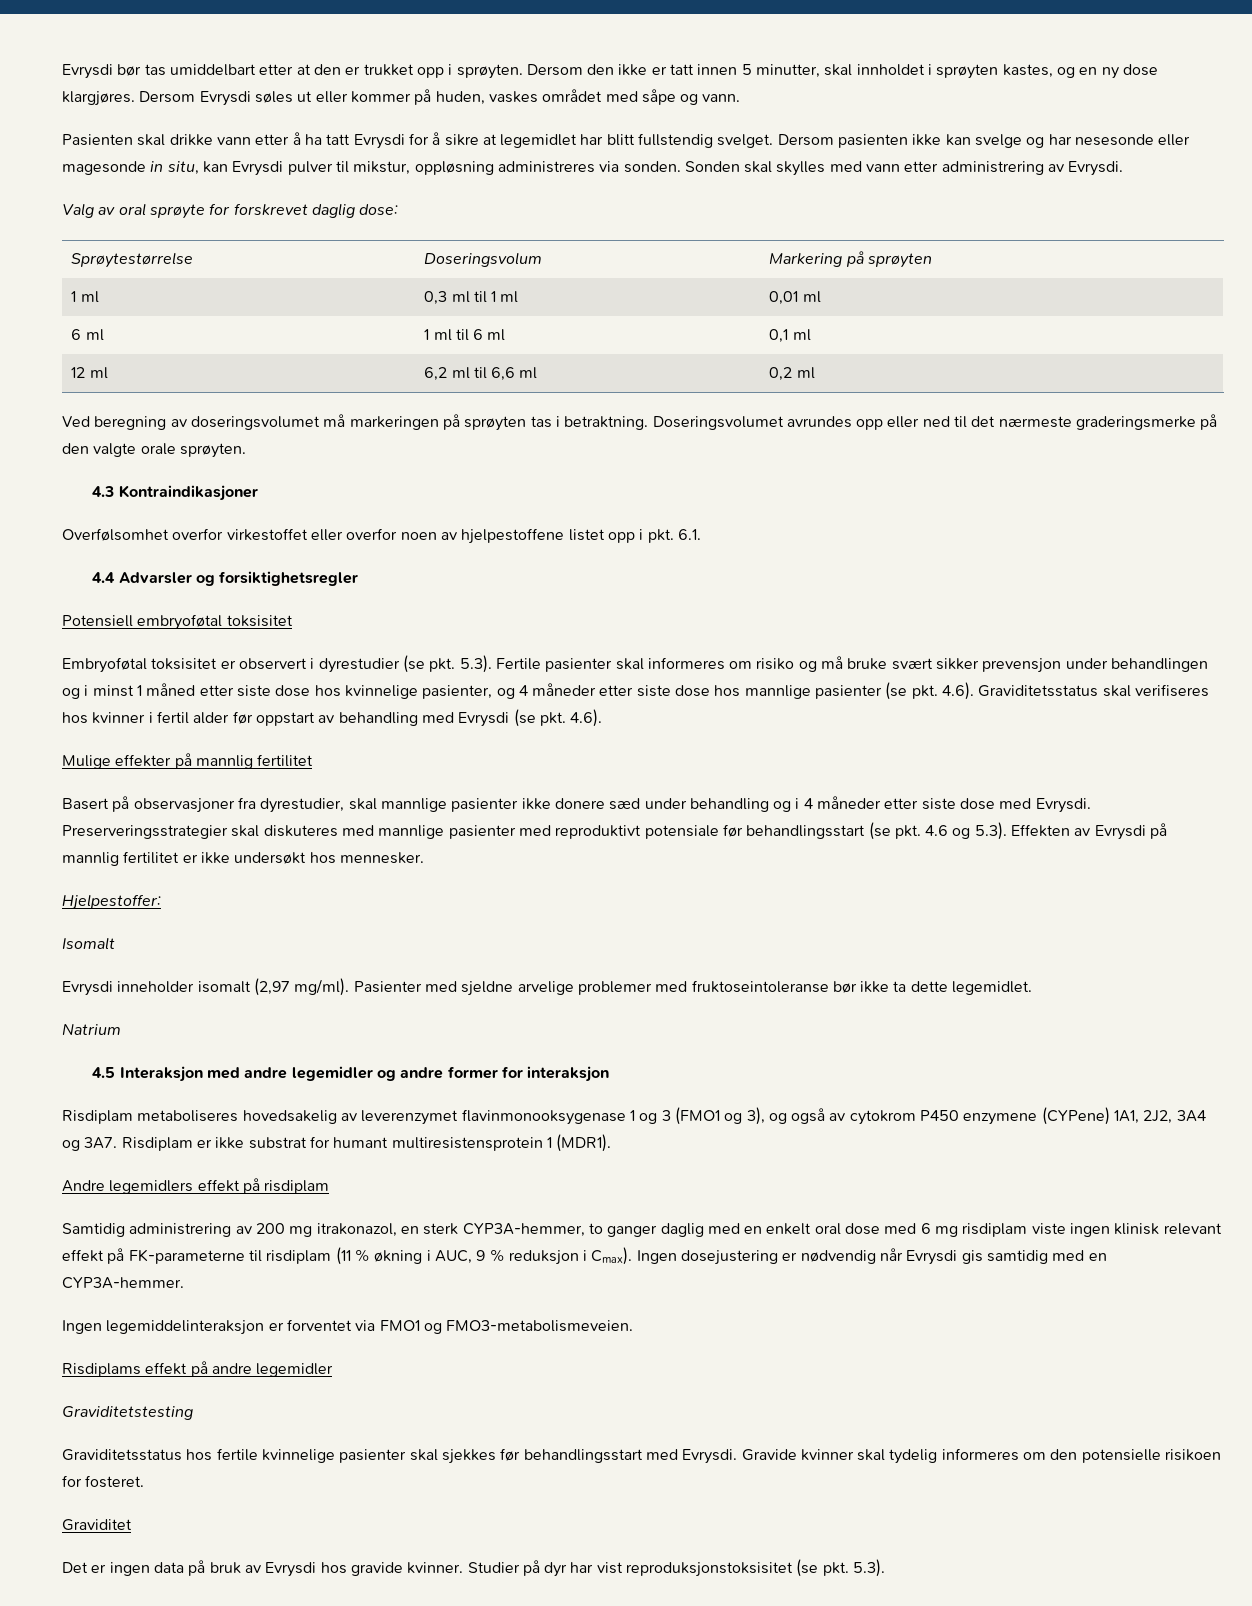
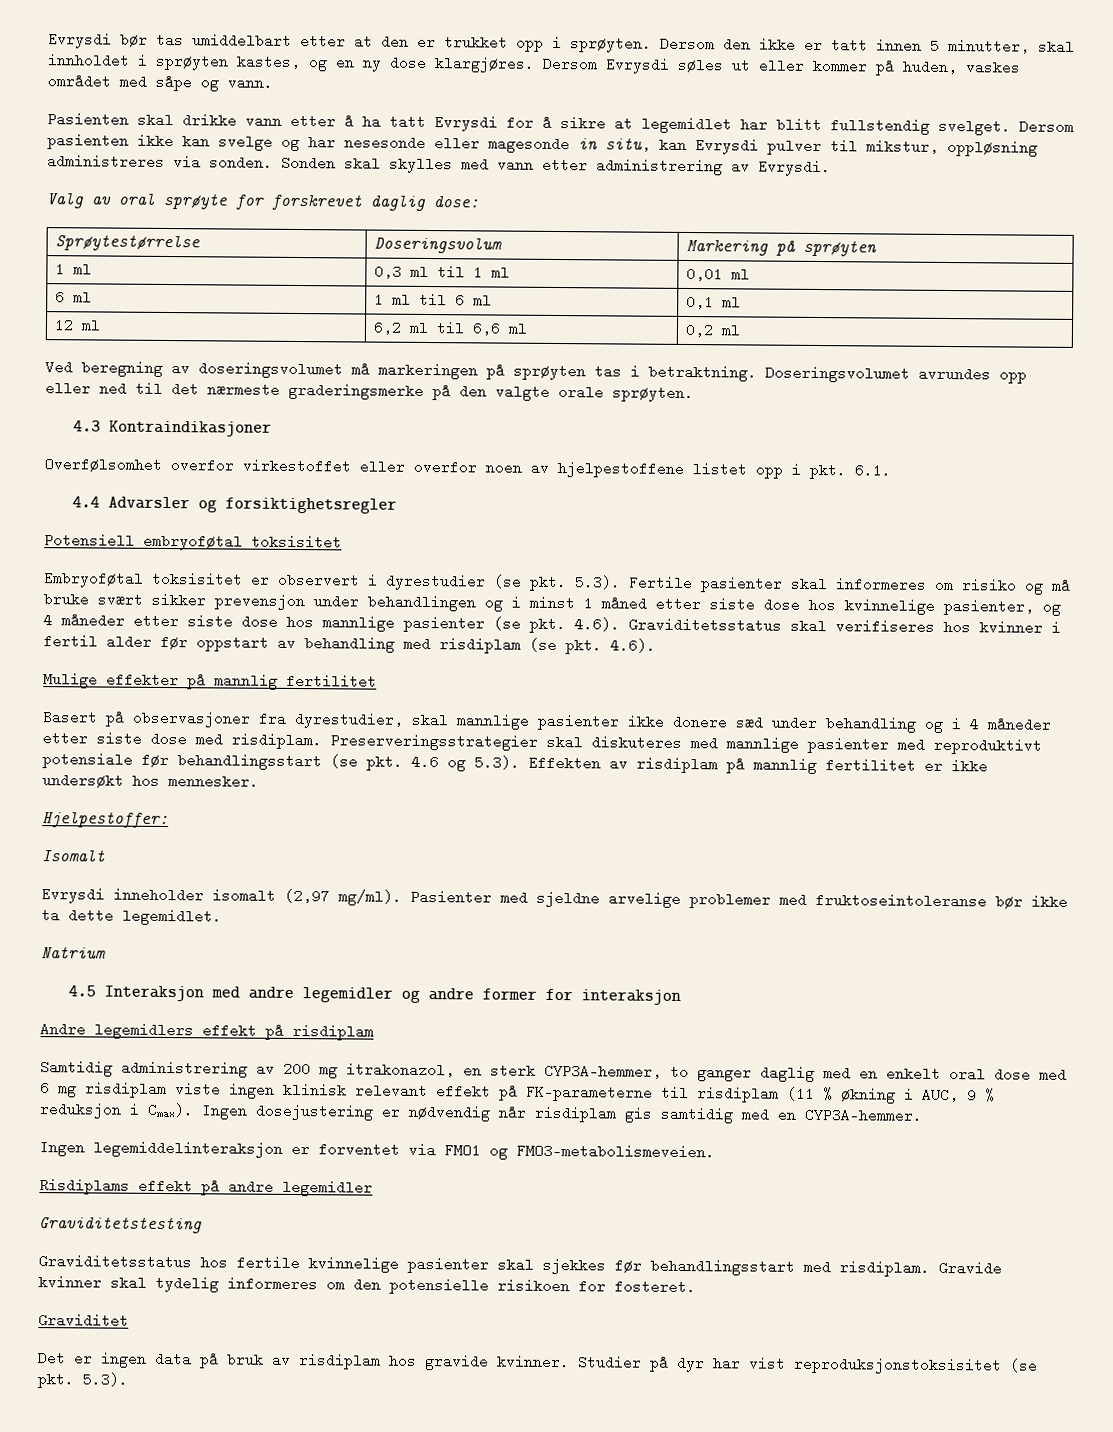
- Embryoføtal toksisitet er observert i dyrestudier (se pkt. 5.3). Fertile pasienter skal informeres om risiko og må bruke svært sikker prevensjon under behandlingen og i minst 1 måned etter siste dose hos kvinnelige pasienter, og 4 måneder etter siste dose hos mannlige pasienter (se pkt. 4.6). Graviditetsstatus skal verifiseres hos kvinner i fertil alder før oppstart av behandling med Evrysdi (se pkt. 4.6).
+ Embryoføtal toksisitet er observert i dyrestudier (se pkt. 5.3). Fertile pasienter skal informeres om risiko og må bruke svært sikker prevensjon under behandlingen og i minst 1 måned etter siste dose hos kvinnelige pasienter, og 4 måneder etter siste dose hos mannlige pasienter (se pkt. 4.6). Graviditetsstatus skal verifiseres hos kvinner i fertil alder før oppstart av behandling med risdiplam (se pkt. 4.6).
- Basert på observasjoner fra dyrestudier, skal mannlige pasienter ikke donere sæd under behandling og i 4 måneder etter siste dose med Evrysdi.
+ Basert på observasjoner fra dyrestudier, skal mannlige pasienter ikke donere sæd under behandling og i 4 måneder etter siste dose med risdiplam.
- Preserveringsstrategier skal diskuteres med mannlige pasienter med reproduktivt potensiale før behandlingsstart (se pkt. 4.6 og 5.3). Effekten av Evrysdi på mannlig fertilitet er ikke undersøkt hos mennesker.
+ Preserveringsstrategier skal diskuteres med mannlige pasienter med reproduktivt potensiale før behandlingsstart (se pkt. 4.6 og 5.3). Effekten av risdiplam på mannlig fertilitet er ikke undersøkt hos mennesker.
- Risdiplam metaboliseres hovedsakelig av leverenzymet flavinmonooksygenase 1 og 3 (FMO1 og 3), og også av cytokrom P450 enzymene (CYPene) 1A1, 2J2, 3A4 og 3A7. Risdiplam er ikke substrat for humant multiresistensprotein 1 (MDR1).
- Ingen dosejustering er nødvendig når Evrysdi gis samtidig med en CYP3A-hemmer.
+ Ingen dosejustering er nødvendig når risdiplam gis samtidig med en CYP3A-hemmer.
- Graviditetsstatus hos fertile kvinnelige pasienter skal sjekkes før behandlingsstart med Evrysdi.
+ Graviditetsstatus hos fertile kvinnelige pasienter skal sjekkes før behandlingsstart med risdiplam.
- Det er ingen data på bruk av Evrysdi hos gravide kvinner.
+ Det er ingen data på bruk av risdiplam hos gravide kvinner.

